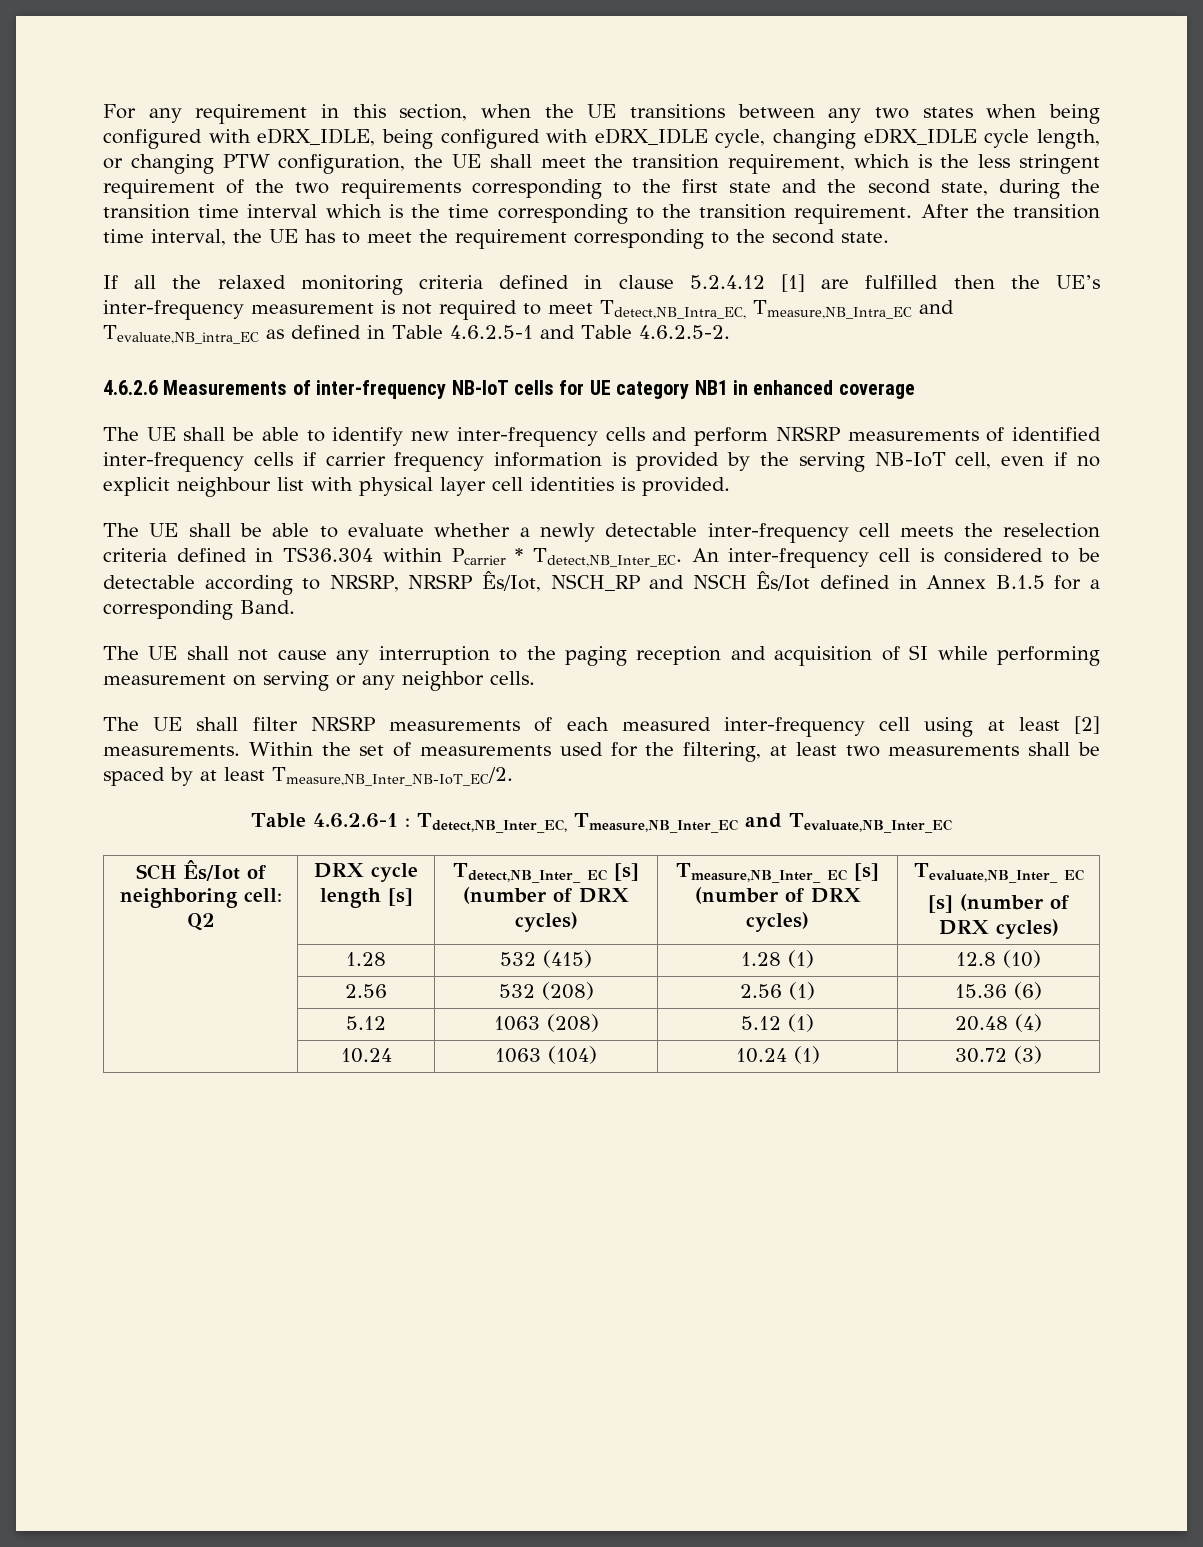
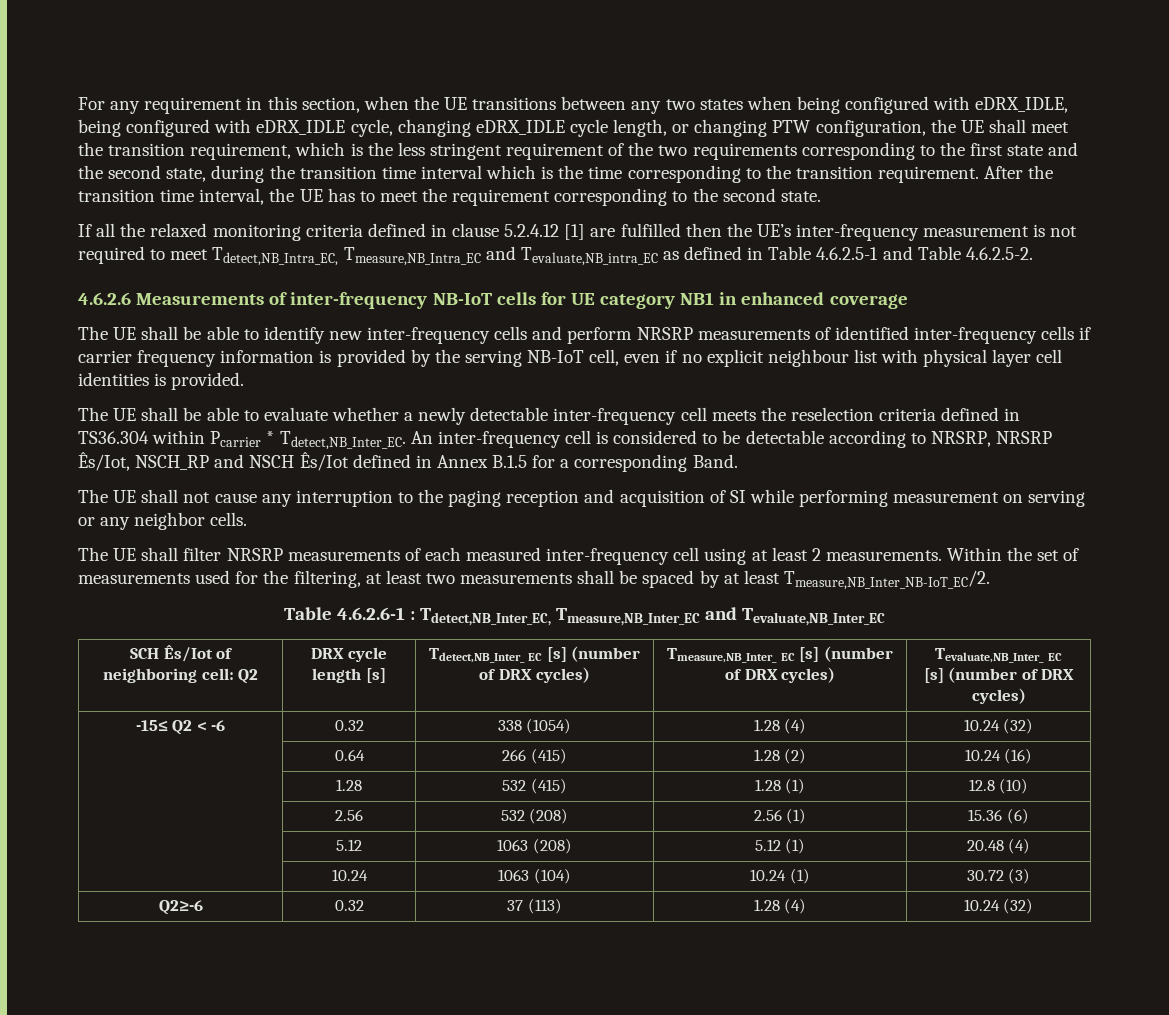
- The UE shall filter NRSRP measurements of each measured inter-frequency cell using at least [2] measurements.
+ The UE shall filter NRSRP measurements of each measured inter-frequency cell using at least 2 measurements.
+ -15≤ Q2 < -6 | 0.32 | 338 (1054) | 1.28 (4) | 10.24 (32)
+ | 0.64 | 266 (415) | 1.28 (2) | 10.24 (16)
+ Q2≥-6 | 0.32 | 37 (113) | 1.28 (4) | 10.24 (32)

